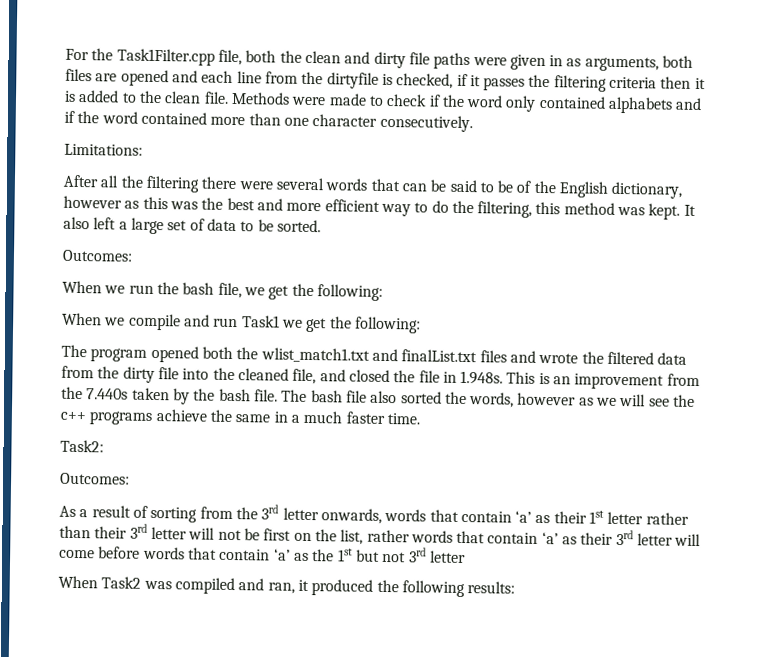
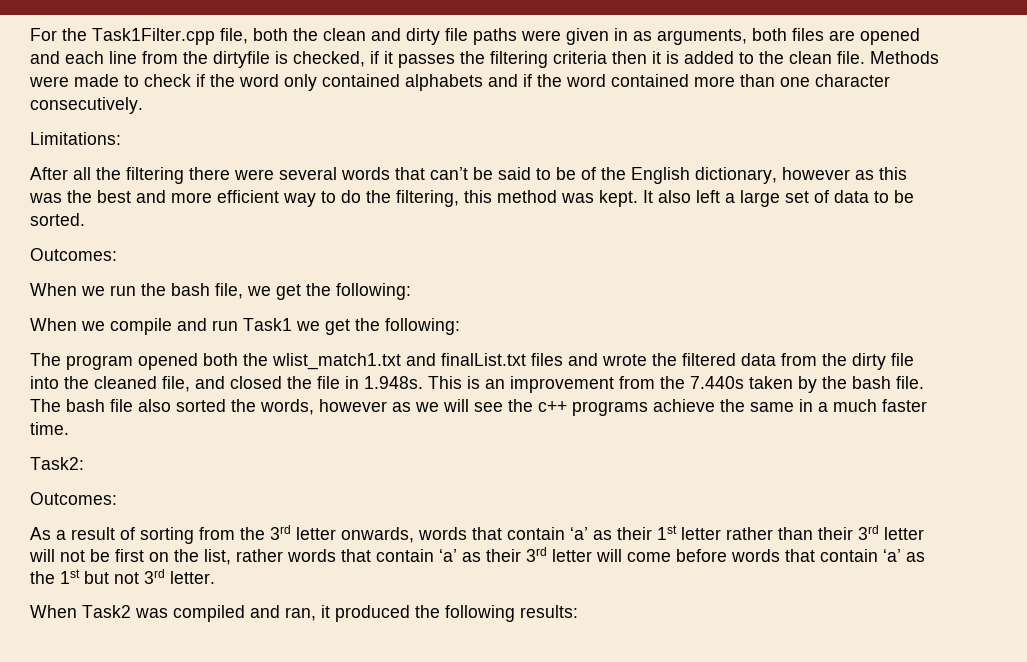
- After all the filtering there were several words that can be said to be of the English dictionary, however as this was the best and more efficient way to do the filtering, this method was kept.
+ After all the filtering there were several words that can’t be said to be of the English dictionary, however as this was the best and more efficient way to do the filtering, this method was kept.
- As a result of sorting from the 3rd letter onwards, words that contain ‘a’ as their 1st letter rather than their 3rd letter will not be first on the list, rather words that contain ‘a’ as their 3rd letter will come before words that contain ‘a’ as the 1st but not 3rd letter
+ As a result of sorting from the 3rd letter onwards, words that contain ‘a’ as their 1st letter rather than their 3rd letter will not be first on the list, rather words that contain ‘a’ as their 3rd letter will come before words that contain ‘a’ as the 1st but not 3rd letter.

